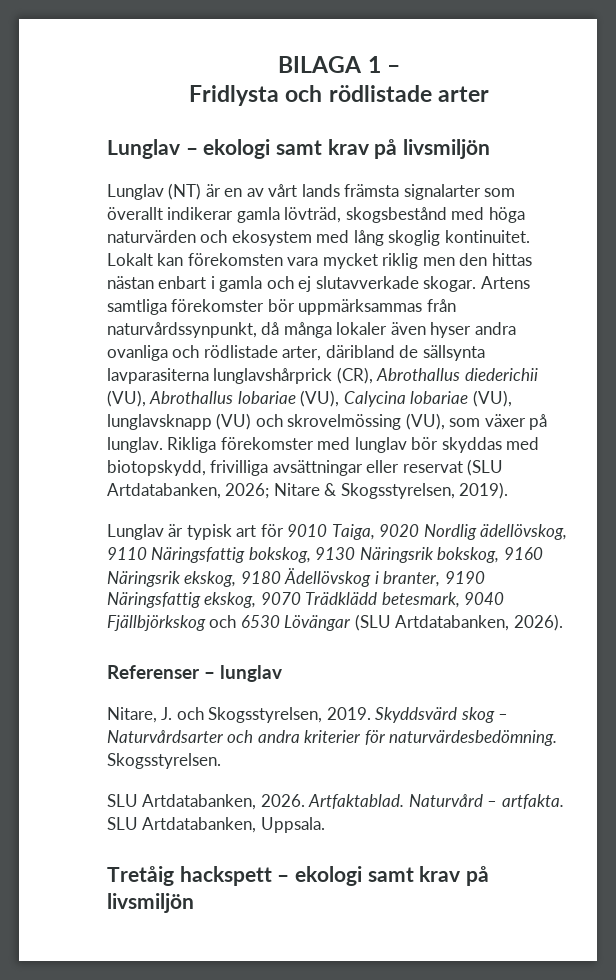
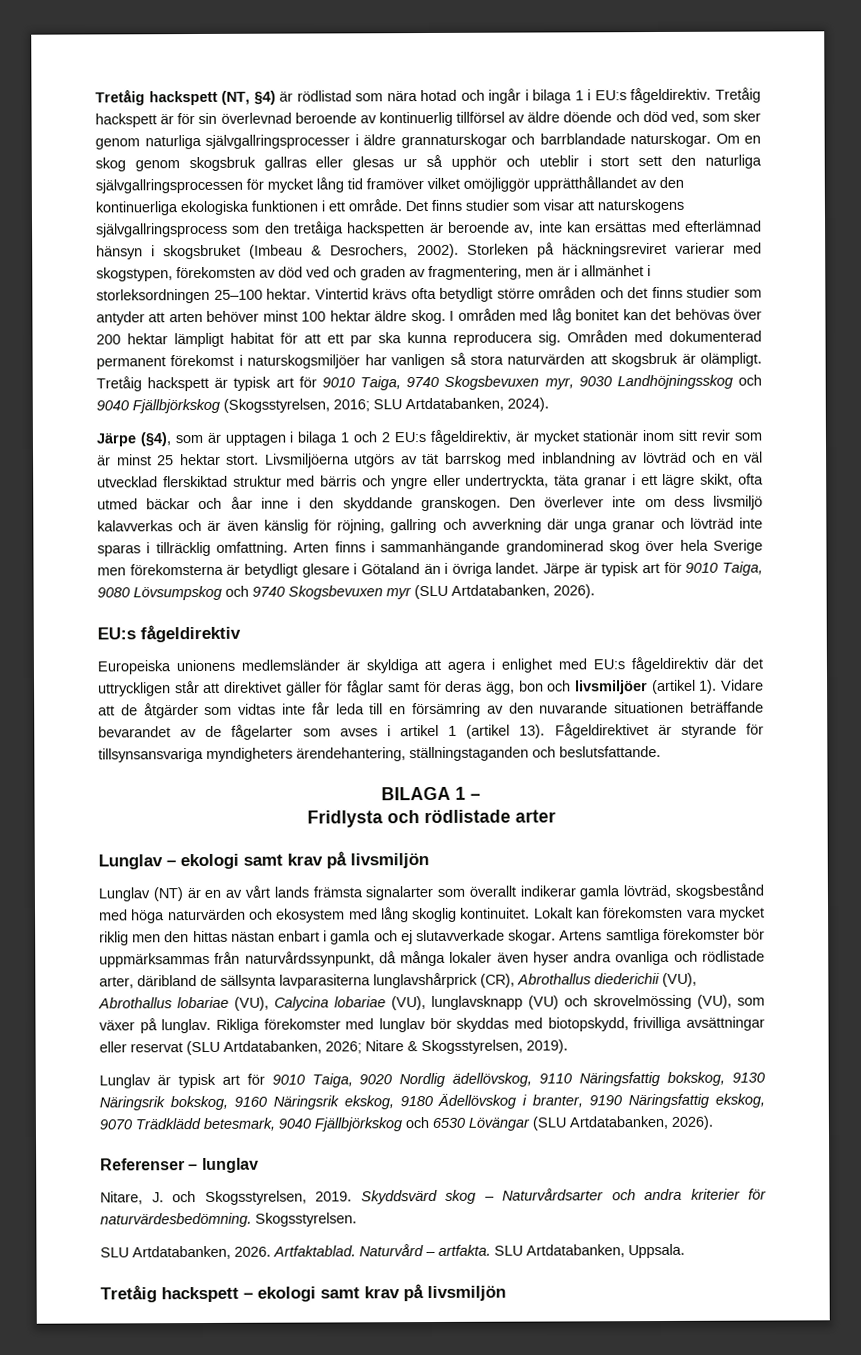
+ Tretåig hackspett (NT, §4) är rödlistad som nära hotad och ingår i bilaga 1 i EU:s fågeldirektiv. Tretåig hackspett är för sin överlevnad beroende av kontinuerlig tillförsel av äldre döende och död ved, som sker genom naturliga självgallringsprocesser i äldre grannaturskogar och barrblandade naturskogar. Om en skog genom skogsbruk gallras eller glesas ur så upphör och uteblir i stort sett den naturliga självgallringsprocessen för mycket lång tid framöver vilket omöjliggör upprätthållandet av den kontinuerliga ekologiska funktionen i ett område. Det finns studier som visar att naturskogens självgallringsprocess som den tretåiga hackspetten är beroende av, inte kan ersättas med efterlämnad hänsyn i skogsbruket (Imbeau & Desrochers, 2002). Storleken på häckningsreviret varierar med skogstypen, förekomsten av död ved och graden av fragmentering, men är i allmänhet i storleksordningen 25–100 hektar. Vintertid krävs ofta betydligt större områden och det finns studier som antyder att arten behöver minst 100 hektar äldre skog. I områden med låg bonitet kan det behövas över 200 hektar lämpligt habitat för att ett par ska kunna reproducera sig. Områden med dokumenterad permanent förekomst i naturskogsmiljöer har vanligen så stora naturvärden att skogsbruk är olämpligt. Tretåig hackspett är typisk art för 9010 Taiga, 9740 Skogsbevuxen myr, 9030 Landhöjningsskog och 9040 Fjällbjörkskog (Skogsstyrelsen, 2016; SLU Artdatabanken, 2024).
+ Järpe (§4), som är upptagen i bilaga 1 och 2 EU:s fågeldirektiv, är mycket stationär inom sitt revir som är minst 25 hektar stort. Livsmiljöerna utgörs av tät barrskog med inblandning av lövträd och en väl utvecklad flerskiktad struktur med bärris och yngre eller undertryckta, täta granar i ett lägre skikt, ofta utmed bäckar och åar inne i den skyddande granskogen. Den överlever inte om dess livsmiljö kalavverkas och är även känslig för röjning, gallring och avverkning där unga granar och lövträd inte sparas i tillräcklig omfattning. Arten finns i sammanhängande grandominerad skog över hela Sverige men förekomsterna är betydligt glesare i Götaland än i övriga landet. Järpe är typisk art för 9010 Taiga, 9080 Lövsumpskog och 9740 Skogsbevuxen myr (SLU Artdatabanken, 2026).
+ EU:s fågeldirektiv
+ Europeiska unionens medlemsländer är skyldiga att agera i enlighet med EU:s fågeldirektiv där det uttryckligen står att direktivet gäller för fåglar samt för deras ägg, bon och livsmiljöer (artikel 1). Vidare att de åtgärder som vidtas inte får leda till en försämring av den nuvarande situationen beträffande bevarandet av de fågelarter som avses i artikel 1 (artikel 13). Fågeldirektivet är styrande för tillsynsansvariga myndigheters ärendehantering, ställningstaganden och beslutsfattande.

